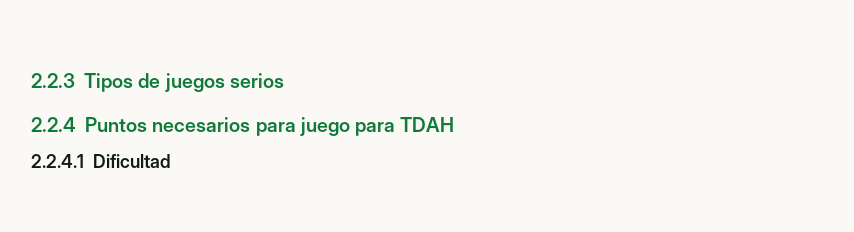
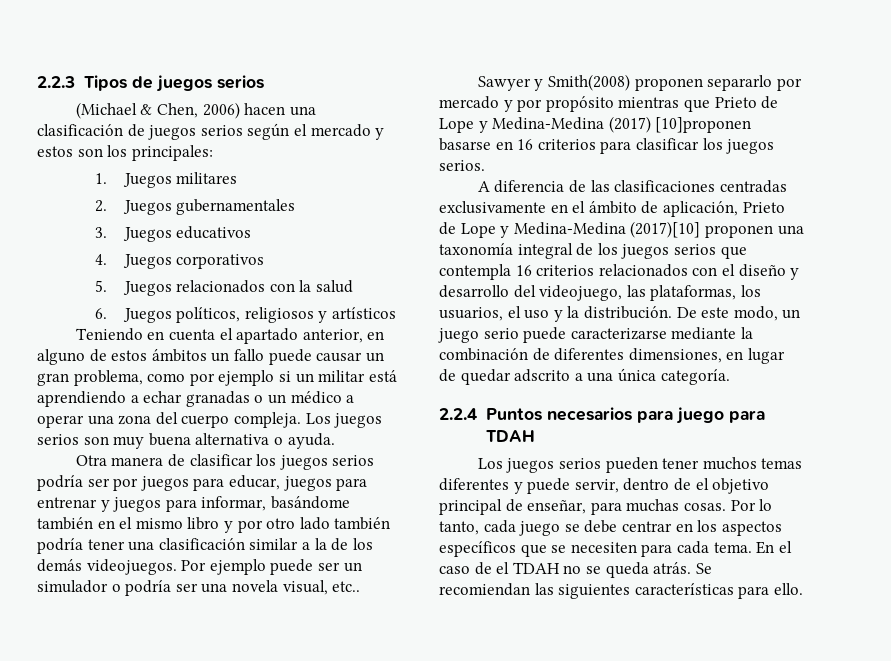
+ (Michael & Chen, 2006) hacen una clasificación de juegos serios según el mercado y estos son los principales:
+ 1. Juegos militares
+ 2. Juegos gubernamentales
+ 3. Juegos educativos
+ 4. Juegos corporativos
+ 5. Juegos relacionados con la salud
+ 6. Juegos políticos, religiosos y artísticos
+ Teniendo en cuenta el apartado anterior, en alguno de estos ámbitos un fallo puede causar un gran problema, como por ejemplo si un militar está aprendiendo a echar granadas o un médico a operar una zona del cuerpo compleja. Los juegos serios son muy buena alternativa o ayuda.
+ Otra manera de clasificar los juegos serios podría ser por juegos para educar, juegos para entrenar y juegos para informar, basándome también en el mismo libro y por otro lado también podría tener una clasificación similar a la de los demás videojuegos. Por ejemplo puede ser un simulador o podría ser una novela visual, etc..
+ Sawyer y Smith(2008) proponen separarlo por mercado y por propósito mientras que Prieto de Lope y Medina-Medina (2017) [10]proponen basarse en 16 criterios para clasificar los juegos serios.
+ A diferencia de las clasificaciones centradas exclusivamente en el ámbito de aplicación, Prieto de Lope y Medina-Medina (2017)[10] proponen una taxonomía integral de los juegos serios que contempla 16 criterios relacionados con el diseño y desarrollo del videojuego, las plataformas, los usuarios, el uso y la distribución. De este modo, un juego serio puede caracterizarse mediante la combinación de diferentes dimensiones, en lugar de quedar adscrito a una única categoría.
- 2.2.4.1 Dificultad
+ Los juegos serios pueden tener muchos temas diferentes y puede servir, dentro de el objetivo principal de enseñar, para muchas cosas. Por lo tanto, cada juego se debe centrar en los aspectos específicos que se necesiten para cada tema. En el caso de el TDAH no se queda atrás. Se recomiendan las siguientes características para ello.

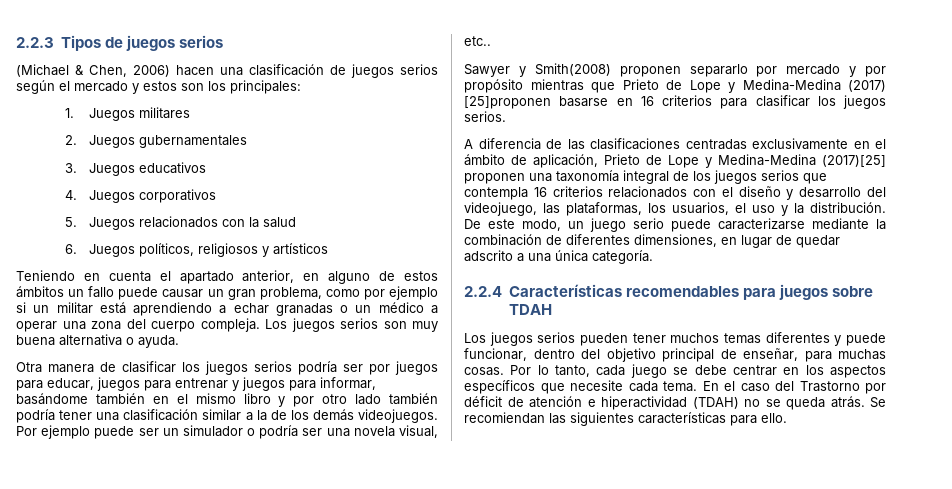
- Sawyer y Smith(2008) proponen separarlo por mercado y por propósito mientras que Prieto de Lope y Medina-Medina (2017) [10]proponen basarse en 16 criterios para clasificar los juegos serios.
+ Sawyer y Smith(2008) proponen separarlo por mercado y por propósito mientras que Prieto de Lope y Medina-Medina (2017) [25]proponen basarse en 16 criterios para clasificar los juegos serios.
- A diferencia de las clasificaciones centradas exclusivamente en el ámbito de aplicación, Prieto de Lope y Medina-Medina (2017)[10] proponen una taxonomía integral de los juegos serios que contempla 16 criterios relacionados con el diseño y desarrollo del videojuego, las plataformas, los usuarios, el uso y la distribución.
+ A diferencia de las clasificaciones centradas exclusivamente en el ámbito de aplicación, Prieto de Lope y Medina-Medina (2017)[25] proponen una taxonomía integral de los juegos serios que contempla 16 criterios relacionados con el diseño y desarrollo del videojuego, las plataformas, los usuarios, el uso y la distribución.
- 2.2.4 Puntos necesarios para juego para TDAH
+ 2.2.4 Características recomendables para juegos sobre TDAH
- Los juegos serios pueden tener muchos temas diferentes y puede servir, dentro de el objetivo principal de enseñar, para muchas cosas.
+ Los juegos serios pueden tener muchos temas diferentes y puede funcionar, dentro del objetivo principal de enseñar, para muchas cosas.
- Por lo tanto, cada juego se debe centrar en los aspectos específicos que se necesiten para cada tema.
+ Por lo tanto, cada juego se debe centrar en los aspectos específicos que necesite cada tema.
- En el caso de el TDAH no se queda atrás.
+ En el caso del Trastorno por déficit de atención e hiperactividad (TDAH) no se queda atrás.

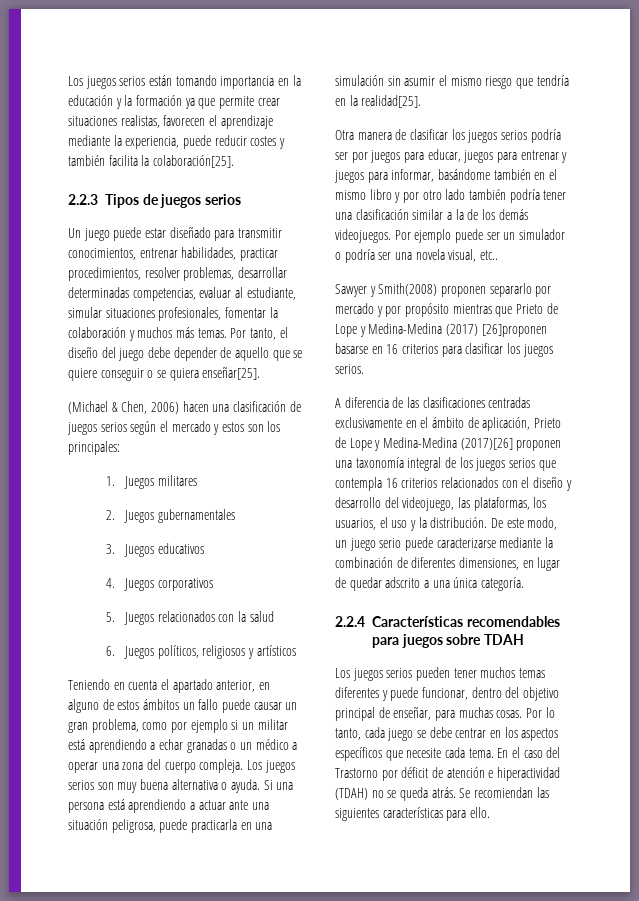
+ Los juegos serios están tomando importancia en la educación y la formación ya que permite crear situaciones realistas, favorecen el aprendizaje mediante la experiencia, puede reducir costes y también facilita la colaboración[25].
+ Un juego puede estar diseñado para transmitir conocimientos, entrenar habilidades, practicar procedimientos, resolver problemas, desarrollar determinadas competencias, evaluar al estudiante, simular situaciones profesionales, fomentar la colaboración y muchos más temas. Por tanto, el diseño del juego debe depender de aquello que se quiere conseguir o se quiera enseñar[25].
+ Si una persona está aprendiendo a actuar ante una situación peligrosa, puede practicarla en una simulación sin asumir el mismo riesgo que tendría en la realidad[25].
- Sawyer y Smith(2008) proponen separarlo por mercado y por propósito mientras que Prieto de Lope y Medina-Medina (2017) [25]proponen basarse en 16 criterios para clasificar los juegos serios.
+ Sawyer y Smith(2008) proponen separarlo por mercado y por propósito mientras que Prieto de Lope y Medina-Medina (2017) [26]proponen basarse en 16 criterios para clasificar los juegos serios.
- A diferencia de las clasificaciones centradas exclusivamente en el ámbito de aplicación, Prieto de Lope y Medina-Medina (2017)[25] proponen una taxonomía integral de los juegos serios que contempla 16 criterios relacionados con el diseño y desarrollo del videojuego, las plataformas, los usuarios, el uso y la distribución.
+ A diferencia de las clasificaciones centradas exclusivamente en el ámbito de aplicación, Prieto de Lope y Medina-Medina (2017)[26] proponen una taxonomía integral de los juegos serios que contempla 16 criterios relacionados con el diseño y desarrollo del videojuego, las plataformas, los usuarios, el uso y la distribución.

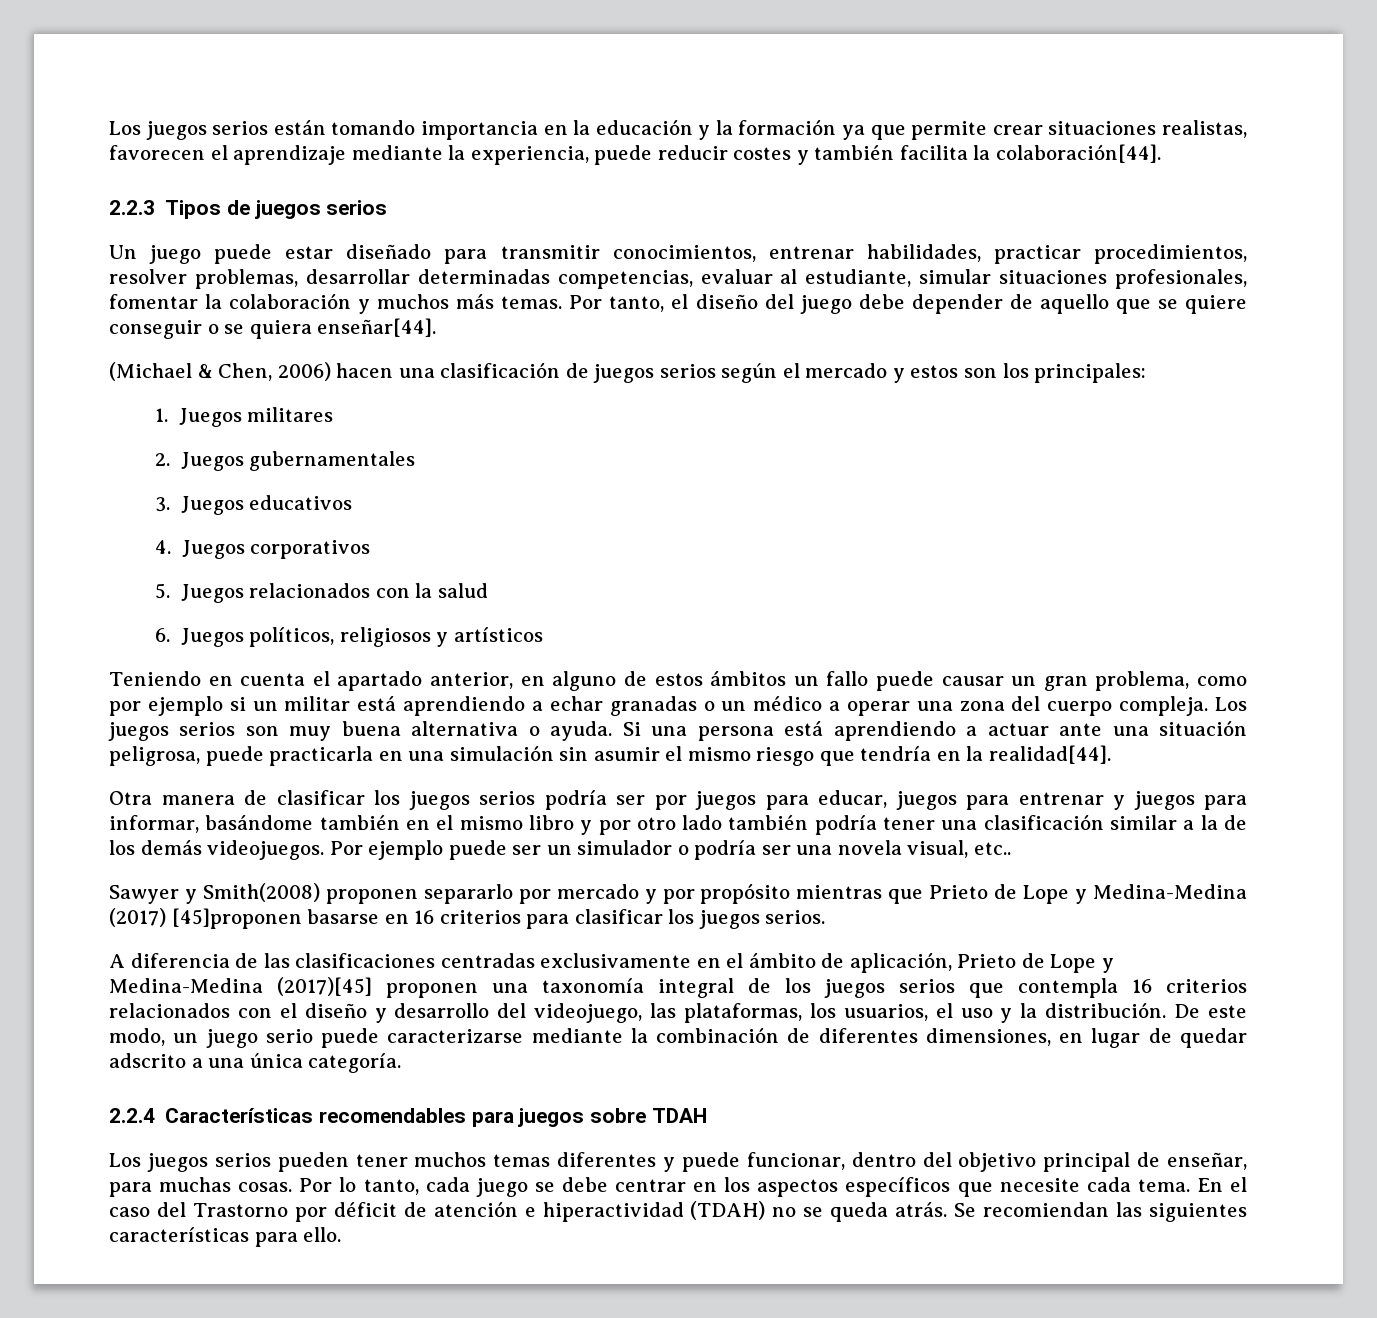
- Los juegos serios están tomando importancia en la educación y la formación ya que permite crear situaciones realistas, favorecen el aprendizaje mediante la experiencia, puede reducir costes y también facilita la colaboración[25].
+ Los juegos serios están tomando importancia en la educación y la formación ya que permite crear situaciones realistas, favorecen el aprendizaje mediante la experiencia, puede reducir costes y también facilita la colaboración[44].
- Por tanto, el diseño del juego debe depender de aquello que se quiere conseguir o se quiera enseñar[25].
+ Por tanto, el diseño del juego debe depender de aquello que se quiere conseguir o se quiera enseñar[44].
- Si una persona está aprendiendo a actuar ante una situación peligrosa, puede practicarla en una simulación sin asumir el mismo riesgo que tendría en la realidad[25].
+ Si una persona está aprendiendo a actuar ante una situación peligrosa, puede practicarla en una simulación sin asumir el mismo riesgo que tendría en la realidad[44].
- Sawyer y Smith(2008) proponen separarlo por mercado y por propósito mientras que Prieto de Lope y Medina-Medina (2017) [26]proponen basarse en 16 criterios para clasificar los juegos serios.
+ Sawyer y Smith(2008) proponen separarlo por mercado y por propósito mientras que Prieto de Lope y Medina-Medina (2017) [45]proponen basarse en 16 criterios para clasificar los juegos serios.
- A diferencia de las clasificaciones centradas exclusivamente en el ámbito de aplicación, Prieto de Lope y Medina-Medina (2017)[26] proponen una taxonomía integral de los juegos serios que contempla 16 criterios relacionados con el diseño y desarrollo del videojuego, las plataformas, los usuarios, el uso y la distribución.
+ A diferencia de las clasificaciones centradas exclusivamente en el ámbito de aplicación, Prieto de Lope y Medina-Medina (2017)[45] proponen una taxonomía integral de los juegos serios que contempla 16 criterios relacionados con el diseño y desarrollo del videojuego, las plataformas, los usuarios, el uso y la distribución.

